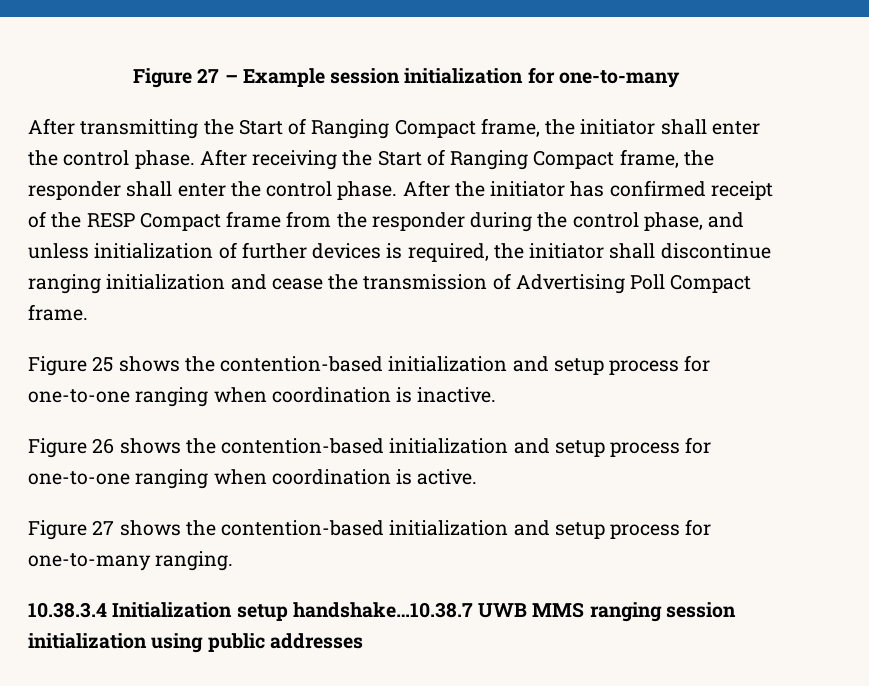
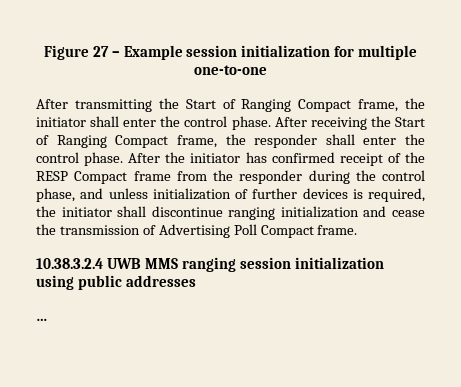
- Figure 27 – Example session initialization for one-to-many
+ Figure 27 – Example session initialization for multiple one-to-one
- Figure 25 shows the contention-based initialization and setup process for one-to-one ranging when coordination is inactive.
- Figure 26 shows the contention-based initialization and setup process for one-to-one ranging when coordination is active.
- Figure 27 shows the contention-based initialization and setup process for one-to-many ranging.
- 10.38.3.4 Initialization setup handshake…10.38.7 UWB MMS ranging session initialization using public addresses
+ 10.38.3.2.4 UWB MMS ranging session initialization using public addresses
+ …

